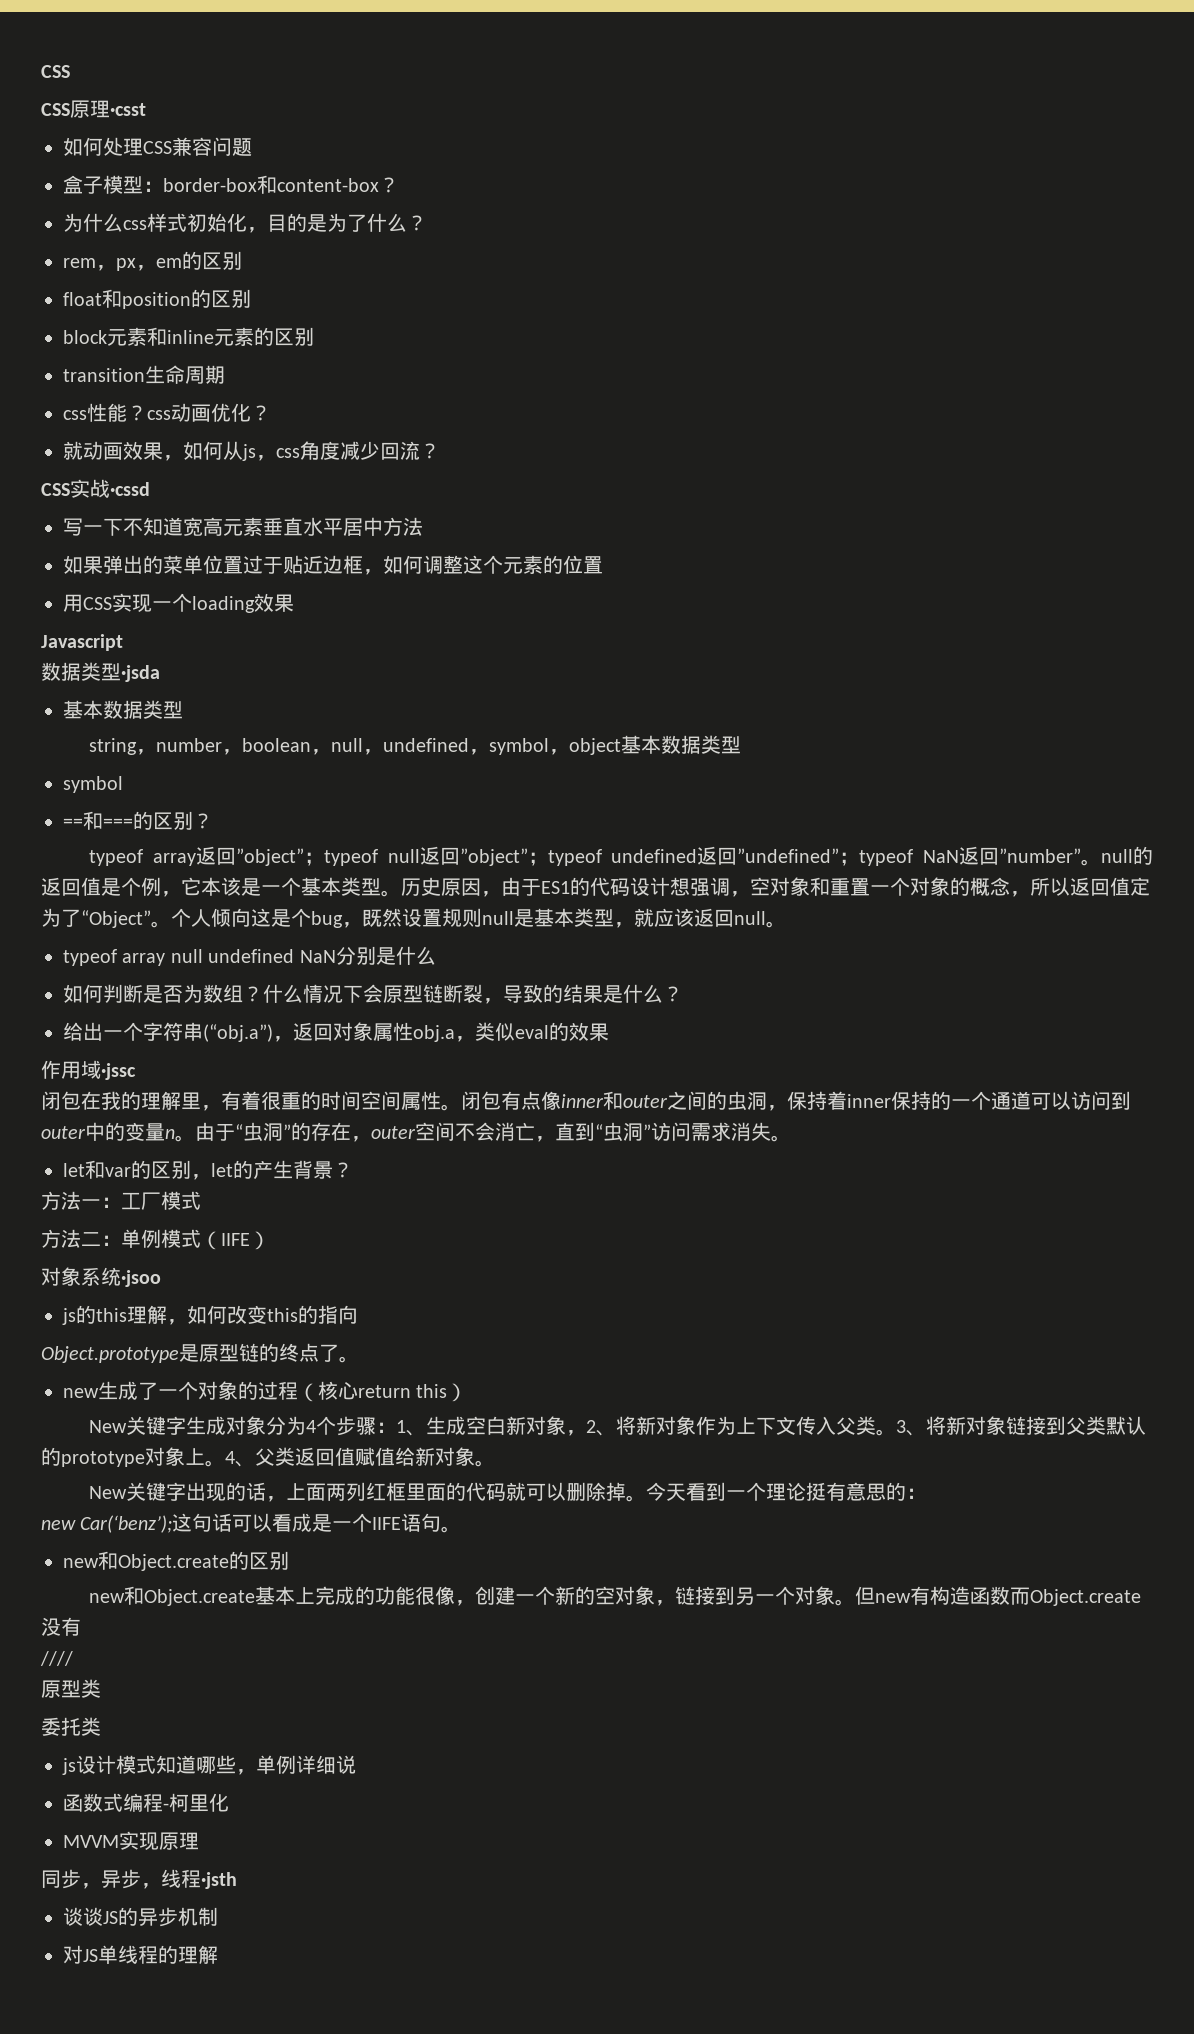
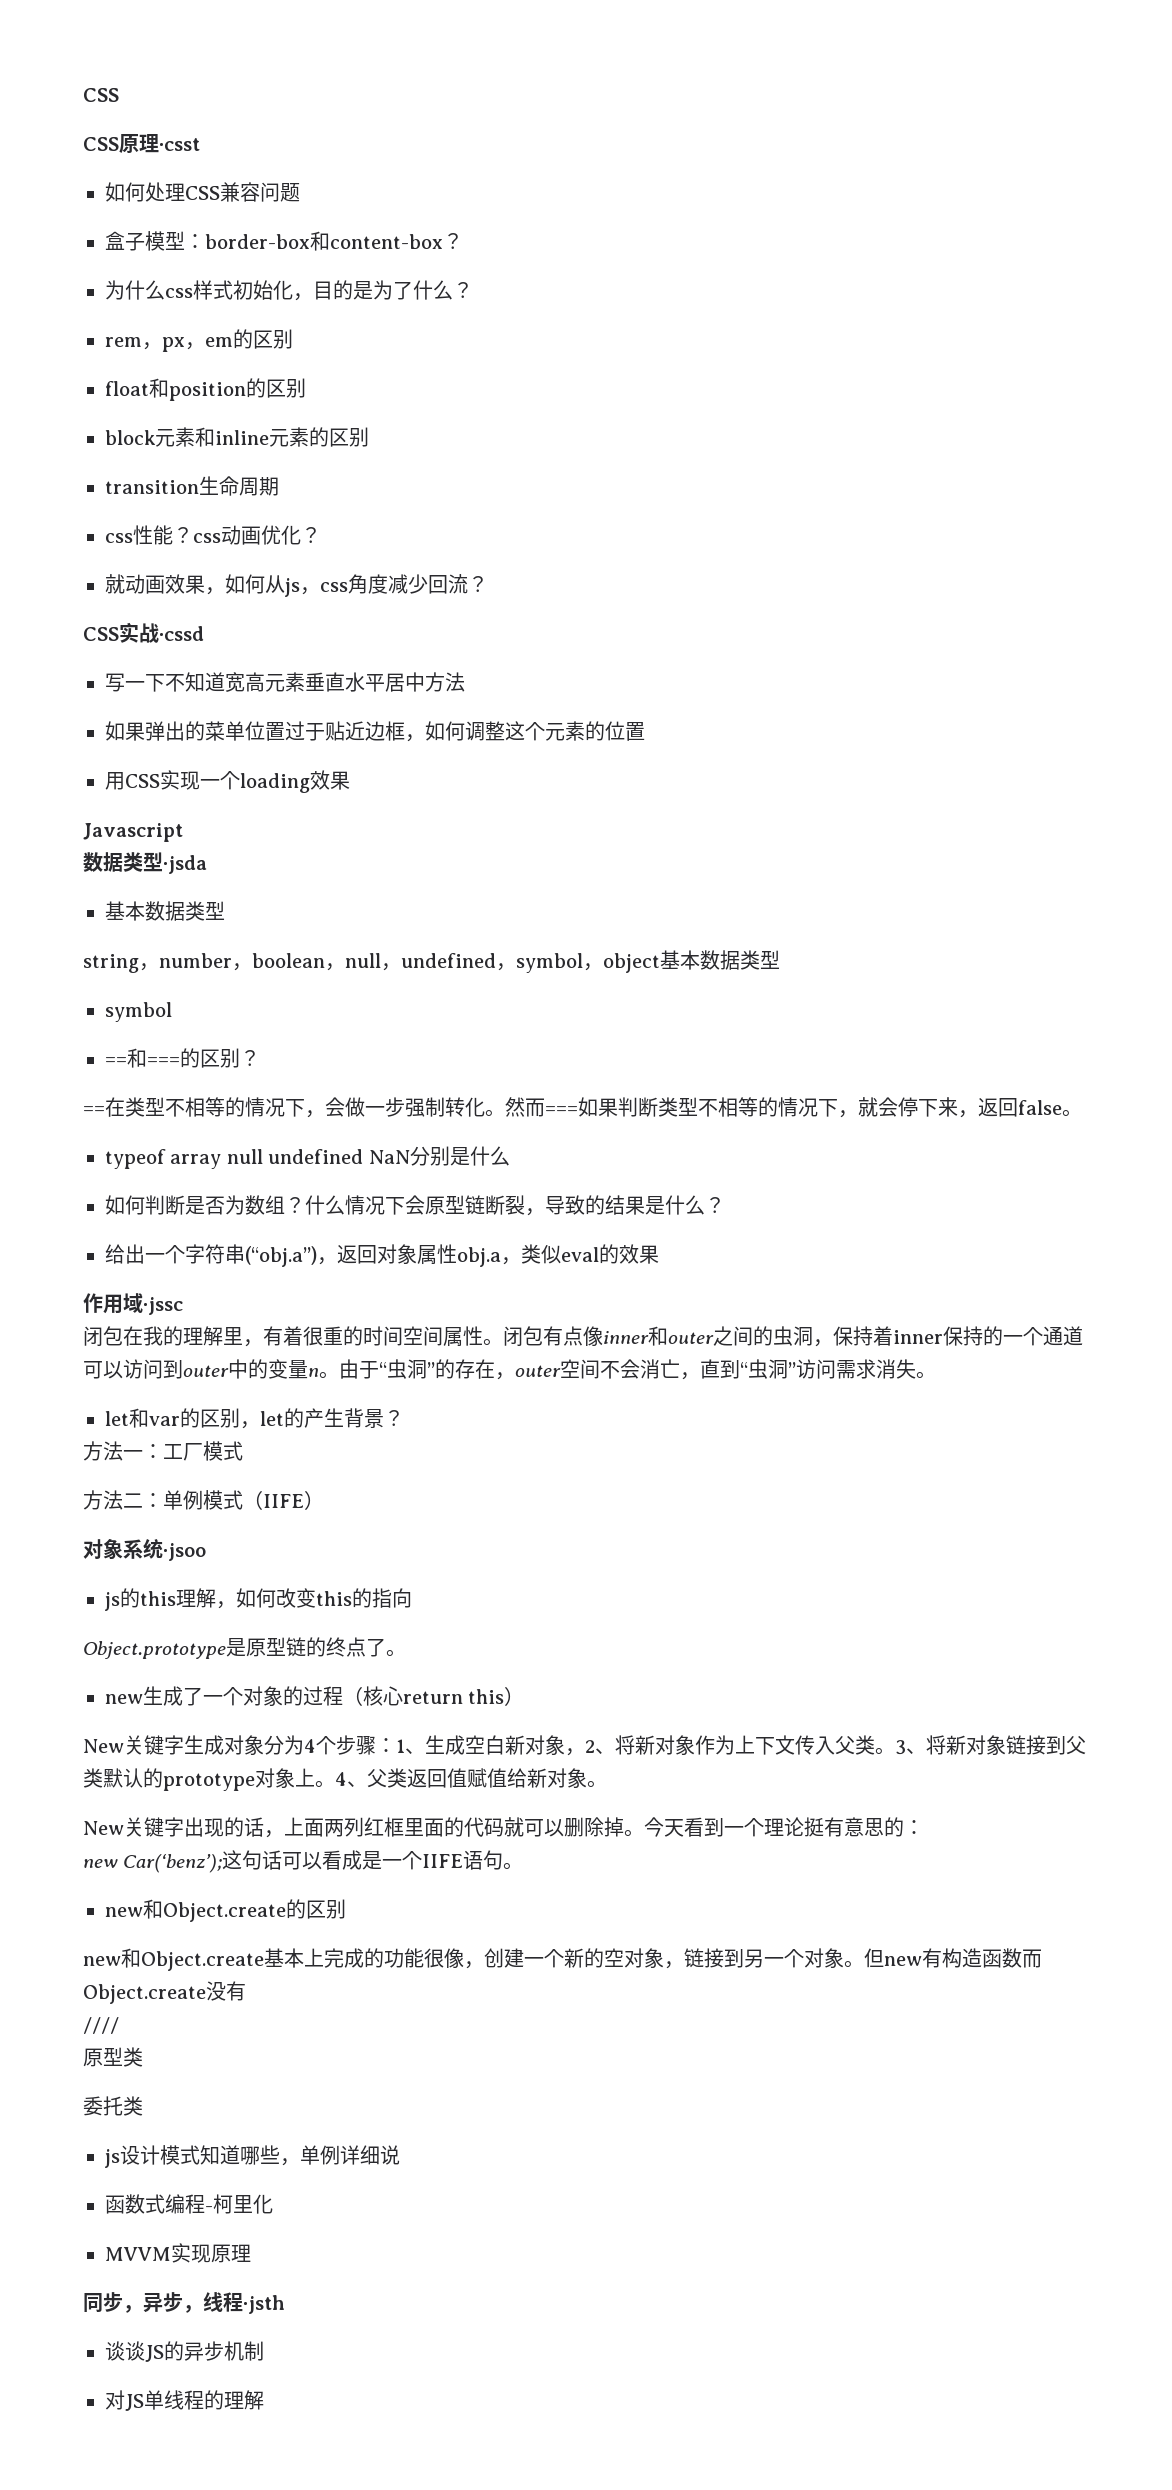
- typeof array返回”object”；typeof null返回”object”；typeof undefined返回”undefined”；typeof NaN返回”number”。null的返回值是个例，它本该是一个基本类型。历史原因，由于ES1的代码设计想强调，空对象和重置一个对象的概念，所以返回值定为了“Object”。个人倾向这是个bug，既然设置规则null是基本类型，就应该返回null。
+ ==在类型不相等的情况下，会做一步强制转化。然而===如果判断类型不相等的情况下，就会停下来，返回false。

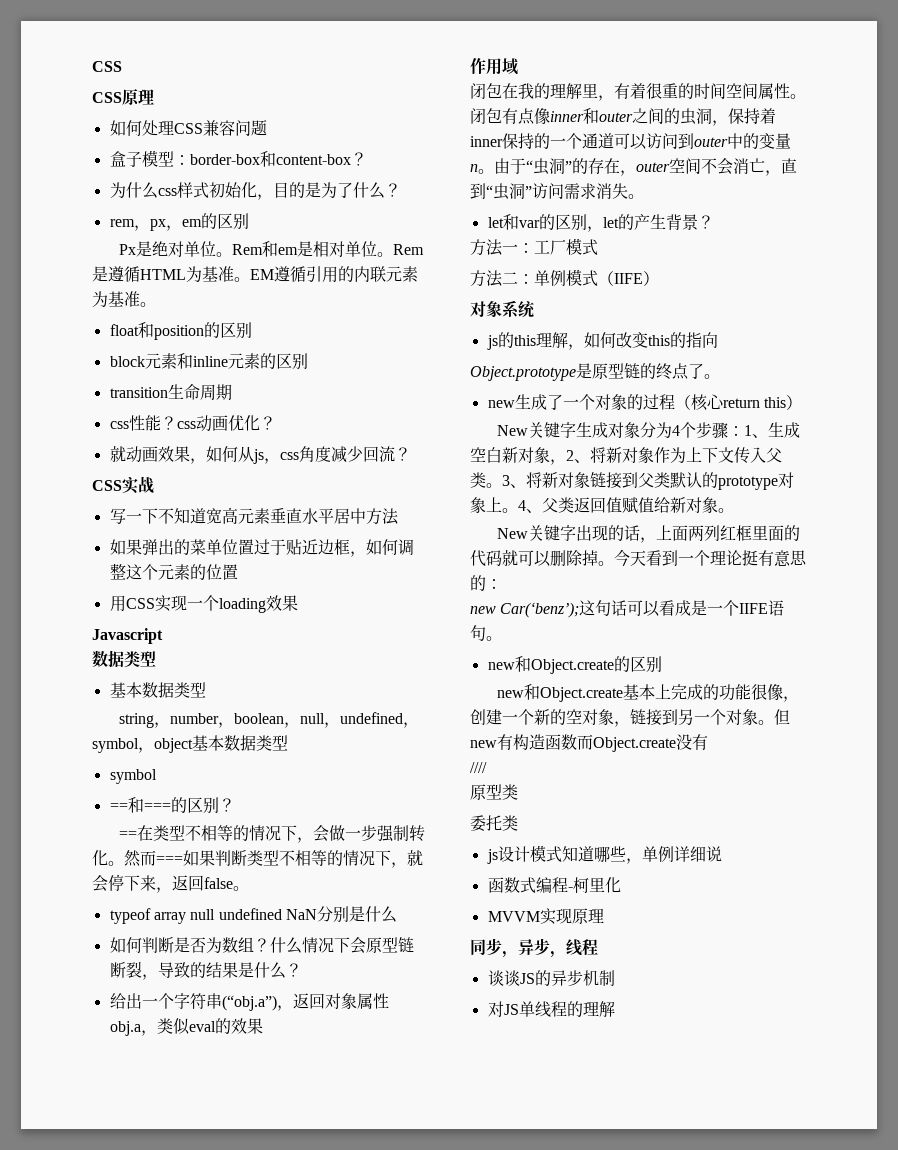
- CSS原理·csst
+ CSS原理
+ Px是绝对单位。Rem和em是相对单位。Rem是遵循HTML为基准。EM遵循引用的内联元素为基准。
- CSS实战·cssd
+ CSS实战
  Javascript
- 数据类型·jsda
+ 数据类型
- 作用域·jssc
+ 作用域
- 对象系统·jsoo
+ 对象系统
- 同步，异步，线程·jsth
+ 同步，异步，线程

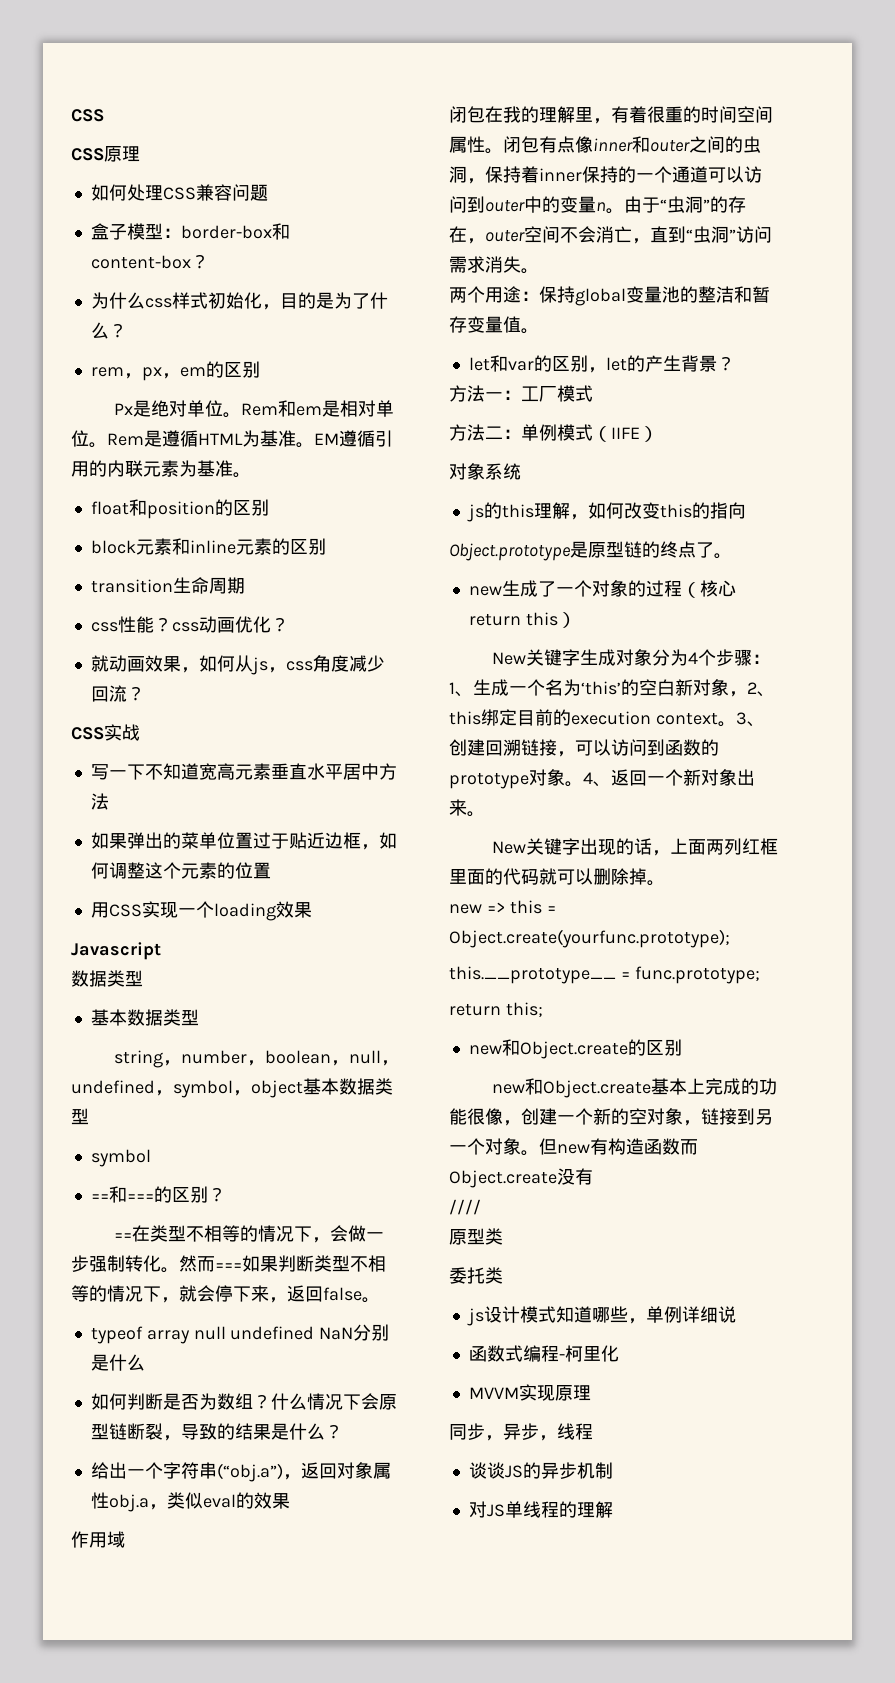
+ 两个用途：保持global变量池的整洁和暂存变量值。
- New关键字生成对象分为4个步骤：1、生成空白新对象，2、将新对象作为上下文传入父类。3、将新对象链接到父类默认的prototype对象上。
+ New关键字生成对象分为4个步骤：1、生成一个名为‘this’的空白新对象，2、this绑定目前的execution context。3、创建回溯链接，可以访问到函数的prototype对象。
- 4、父类返回值赋值给新对象。
+ 4、返回一个新对象出来。
- New关键字出现的话，上面两列红框里面的代码就可以删除掉。今天看到一个理论挺有意思的：
- new Car(‘benz’);这句话可以看成是一个IIFE语句。
+ New关键字出现的话，上面两列红框里面的代码就可以删除掉。
+ new => this = Object.create(yourfunc.prototype);
+ this.__prototype__ = func.prototype;
+ return this;

